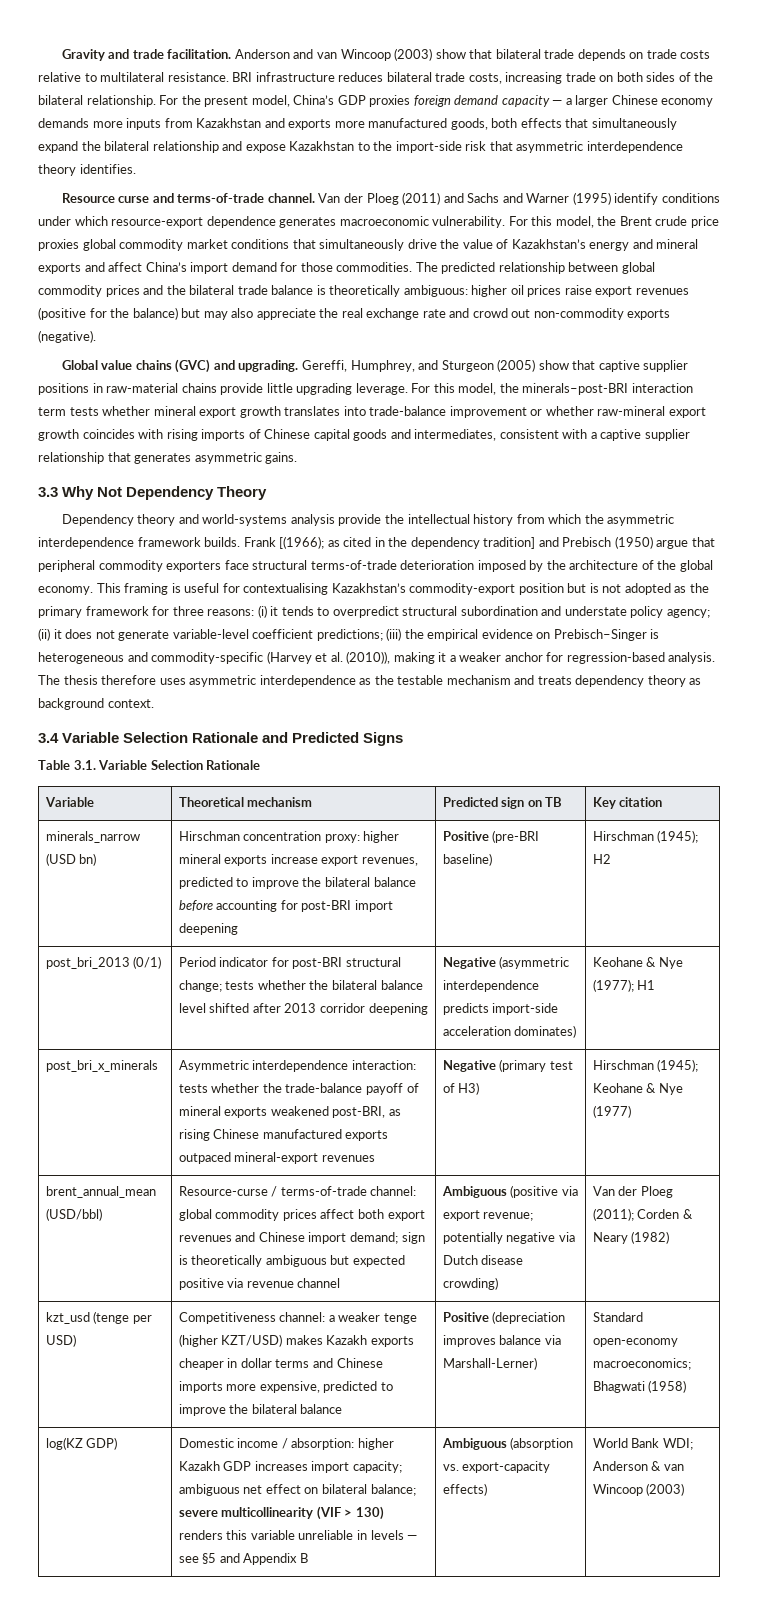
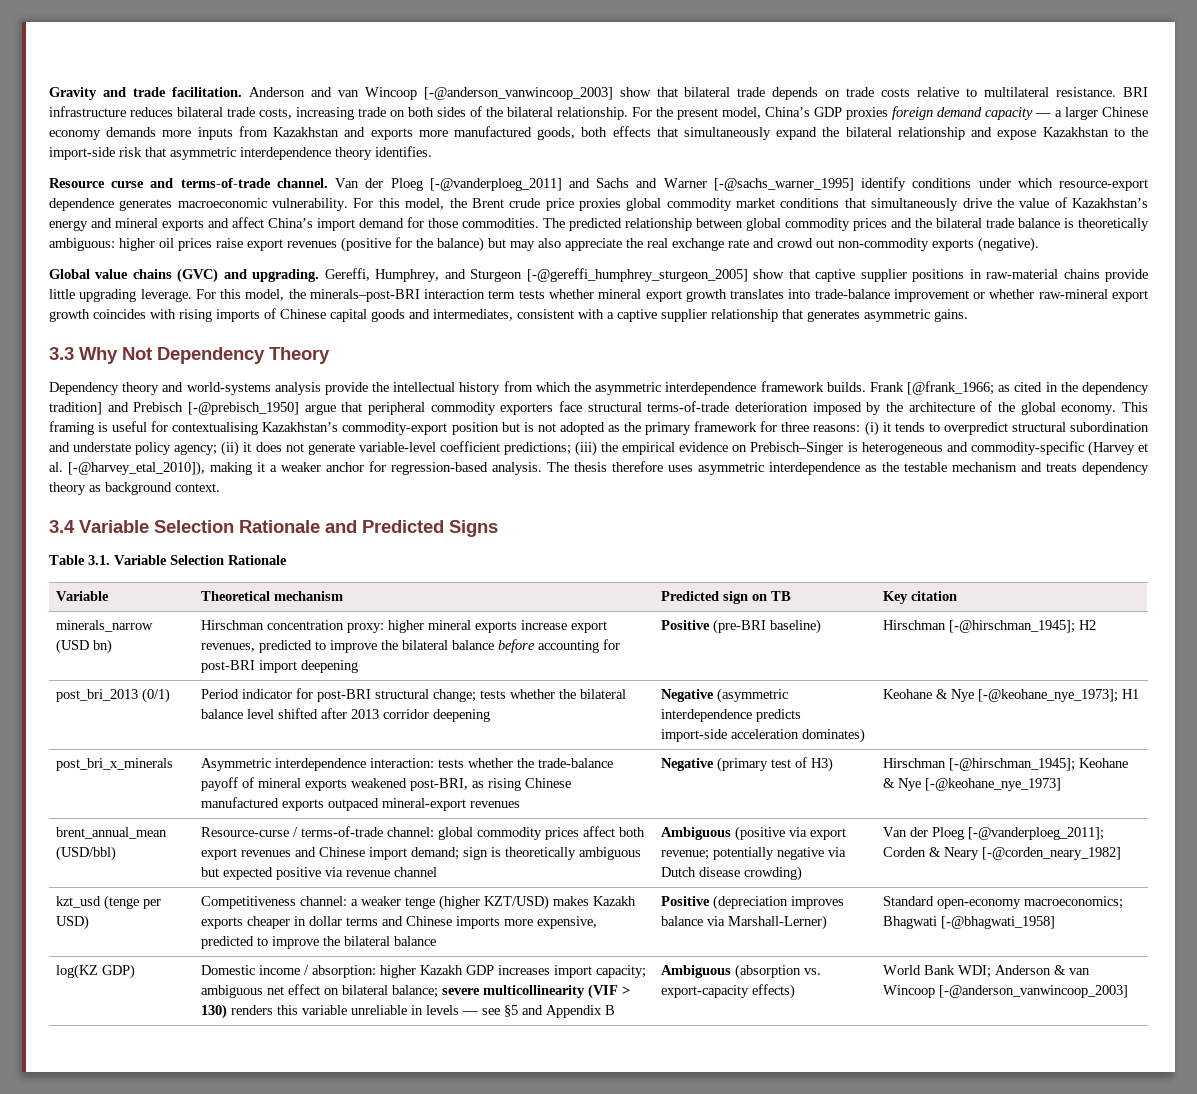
- Anderson and van Wincoop (2003) show that bilateral trade depends on trade costs relative to multilateral resistance.
+ Anderson and van Wincoop [-@anderson_vanwincoop_2003] show that bilateral trade depends on trade costs relative to multilateral resistance.
- Van der Ploeg (2011) and Sachs and Warner (1995) identify conditions under which resource-export dependence generates macroeconomic vulnerability.
+ Van der Ploeg [-@vanderploeg_2011] and Sachs and Warner [-@sachs_warner_1995] identify conditions under which resource-export dependence generates macroeconomic vulnerability.
- Gereffi, Humphrey, and Sturgeon (2005) show that captive supplier positions in raw-material chains provide little upgrading leverage.
+ Gereffi, Humphrey, and Sturgeon [-@gereffi_humphrey_sturgeon_2005] show that captive supplier positions in raw-material chains provide little upgrading leverage.
- Frank [(1966); as cited in the dependency tradition] and Prebisch (1950) argue that peripheral commodity exporters face structural terms-of-trade deterioration imposed by the architecture of the global economy.
+ Frank [@frank_1966; as cited in the dependency tradition] and Prebisch [-@prebisch_1950] argue that peripheral commodity exporters face structural terms-of-trade deterioration imposed by the architecture of the global economy.
- This framing is useful for contextualising Kazakhstan’s commodity-export position but is not adopted as the primary framework for three reasons: (i) it tends to overpredict structural subordination and understate policy agency; (ii) it does not generate variable-level coefficient predictions; (iii) the empirical evidence on Prebisch–Singer is heterogeneous and commodity-specific (Harvey et al. (2010)), making it a weaker anchor for regression-based analysis.
+ This framing is useful for contextualising Kazakhstan’s commodity-export position but is not adopted as the primary framework for three reasons: (i) it tends to overpredict structural subordination and understate policy agency; (ii) it does not generate variable-level coefficient predictions; (iii) the empirical evidence on Prebisch–Singer is heterogeneous and commodity-specific (Harvey et al. [-@harvey_etal_2010]), making it a weaker anchor for regression-based analysis.
- minerals_narrow (USD bn) | Hirschman concentration proxy: higher mineral exports increase export revenues, predicted to improve the bilateral balance before accounting for post-BRI import deepening | Positive (pre-BRI baseline) | Hirschman (1945); H2
+ minerals_narrow (USD bn) | Hirschman concentration proxy: higher mineral exports increase export revenues, predicted to improve the bilateral balance before accounting for post-BRI import deepening | Positive (pre-BRI baseline) | Hirschman [-@hirschman_1945]; H2
- post_bri_2013 (0/1) | Period indicator for post-BRI structural change; tests whether the bilateral balance level shifted after 2013 corridor deepening | Negative (asymmetric interdependence predicts import-side acceleration dominates) | Keohane & Nye (1977); H1
+ post_bri_2013 (0/1) | Period indicator for post-BRI structural change; tests whether the bilateral balance level shifted after 2013 corridor deepening | Negative (asymmetric interdependence predicts import-side acceleration dominates) | Keohane & Nye [-@keohane_nye_1973]; H1
- post_bri_x_minerals | Asymmetric interdependence interaction: tests whether the trade-balance payoff of mineral exports weakened post-BRI, as rising Chinese manufactured exports outpaced mineral-export revenues | Negative (primary test of H3) | Hirschman (1945); Keohane & Nye (1977)
+ post_bri_x_minerals | Asymmetric interdependence interaction: tests whether the trade-balance payoff of mineral exports weakened post-BRI, as rising Chinese manufactured exports outpaced mineral-export revenues | Negative (primary test of H3) | Hirschman [-@hirschman_1945]; Keohane & Nye [-@keohane_nye_1973]
- Van der Ploeg (2011); Corden & Neary (1982)
+ Van der Ploeg [-@vanderploeg_2011]; Corden & Neary [-@corden_neary_1982]
- kzt_usd (tenge per USD) | Competitiveness channel: a weaker tenge (higher KZT/USD) makes Kazakh exports cheaper in dollar terms and Chinese imports more expensive, predicted to improve the bilateral balance | Positive (depreciation improves balance via Marshall-Lerner) | Standard open-economy macroeconomics; Bhagwati (1958)
+ kzt_usd (tenge per USD) | Competitiveness channel: a weaker tenge (higher KZT/USD) makes Kazakh exports cheaper in dollar terms and Chinese imports more expensive, predicted to improve the bilateral balance | Positive (depreciation improves balance via Marshall-Lerner) | Standard open-economy macroeconomics; Bhagwati [-@bhagwati_1958]
- World Bank WDI; Anderson & van Wincoop (2003)
+ World Bank WDI; Anderson & van Wincoop [-@anderson_vanwincoop_2003]

